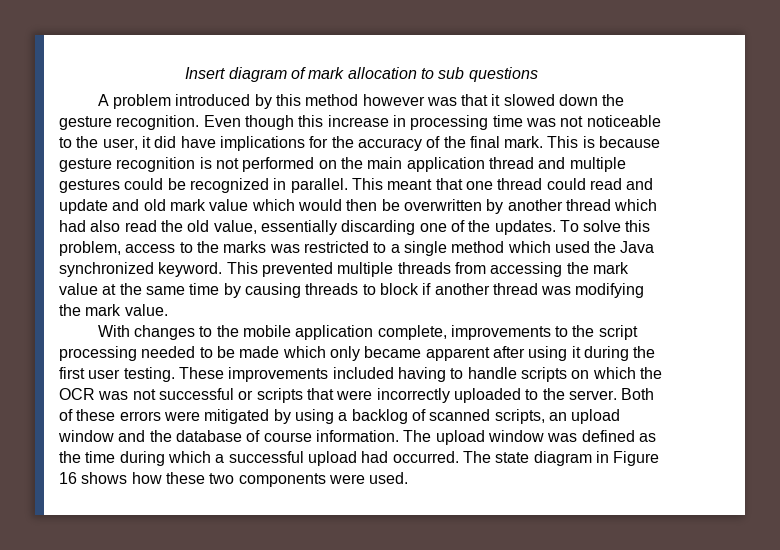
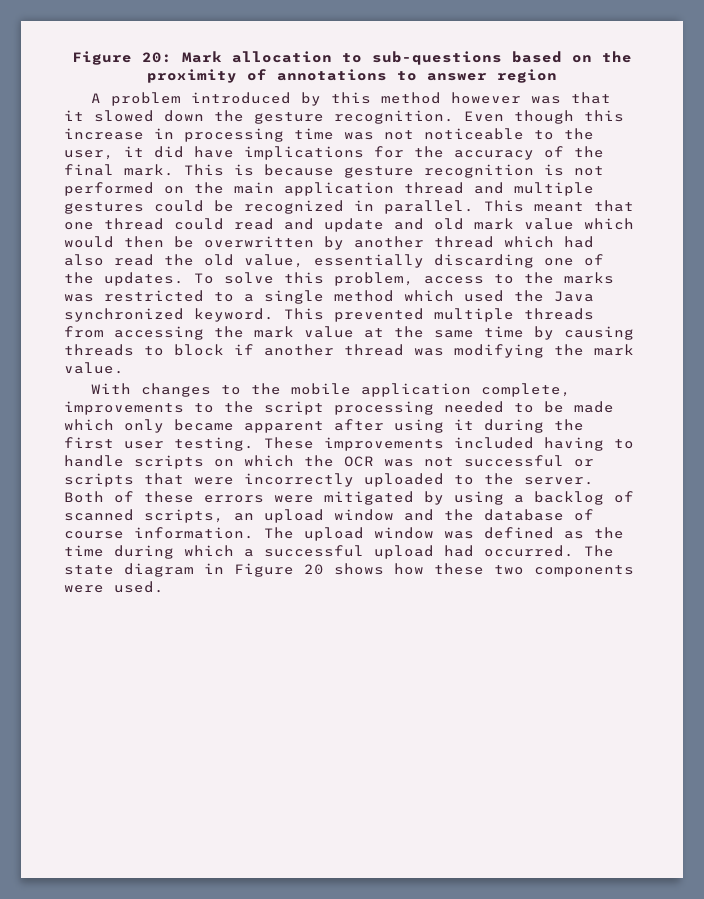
- Insert diagram of mark allocation to sub questions
+ Figure 20: Mark allocation to sub-questions based on the proximity of annotations to answer region
- The state diagram in Figure 16 shows how these two components were used.
+ The state diagram in Figure 20 shows how these two components were used.

